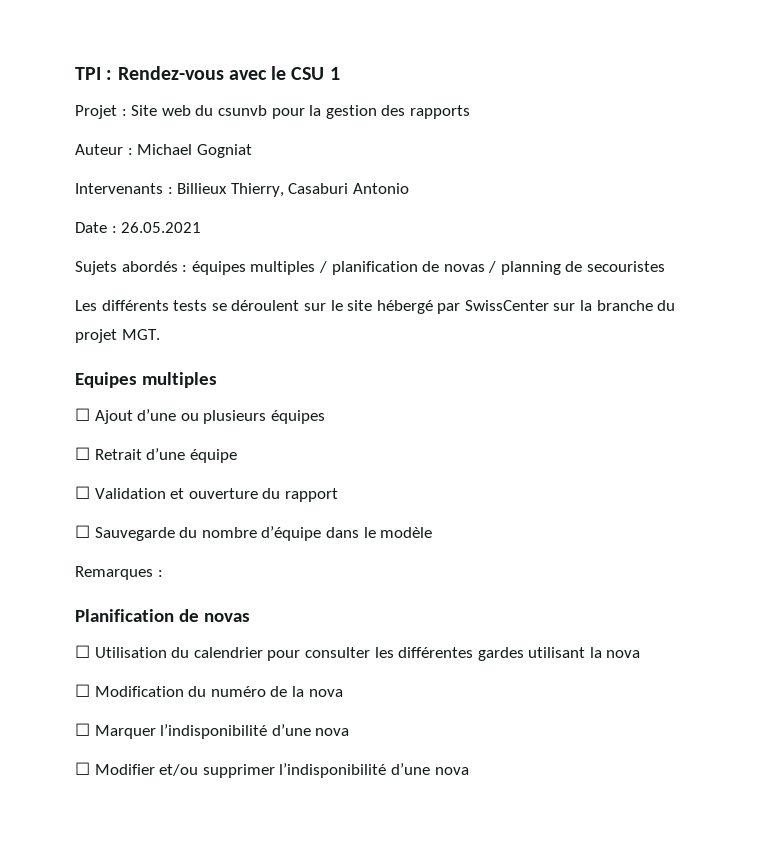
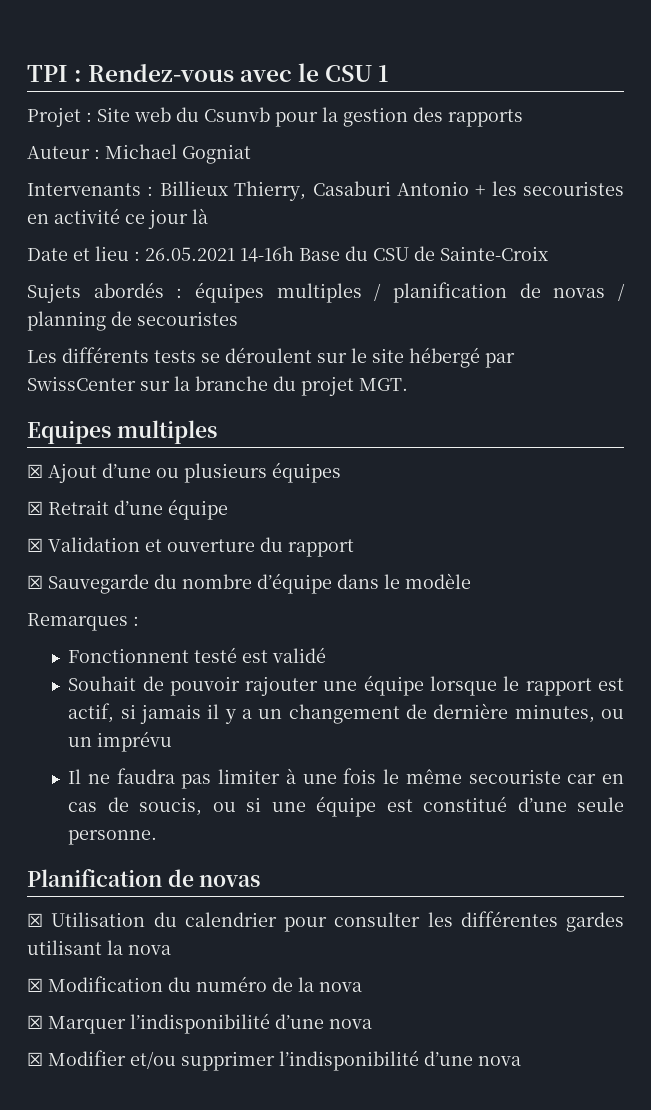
- Projet : Site web du csunvb pour la gestion des rapports
+ Projet : Site web du Csunvb pour la gestion des rapports
- Intervenants : Billieux Thierry, Casaburi Antonio
+ Intervenants : Billieux Thierry, Casaburi Antonio + les secouristes en activité ce jour là
- Date : 26.05.2021
+ Date et lieu : 26.05.2021 14-16h Base du CSU de Sainte-Croix
- ☐ Ajout d’une ou plusieurs équipes
+ ☒ Ajout d’une ou plusieurs équipes
- ☐ Retrait d’une équipe
+ ☒ Retrait d’une équipe
- ☐ Validation et ouverture du rapport
+ ☒ Validation et ouverture du rapport
- ☐ Sauvegarde du nombre d’équipe dans le modèle
+ ☒ Sauvegarde du nombre d’équipe dans le modèle
+ Fonctionnent testé est validé
+ Souhait de pouvoir rajouter une équipe lorsque le rapport est actif, si jamais il y a un changement de dernière minutes, ou un imprévu
+ Il ne faudra pas limiter à une fois le même secouriste car en cas de soucis, ou si une équipe est constitué d’une seule personne.
- ☐ Utilisation du calendrier pour consulter les différentes gardes utilisant la nova
+ ☒ Utilisation du calendrier pour consulter les différentes gardes utilisant la nova
- ☐ Modification du numéro de la nova
+ ☒ Modification du numéro de la nova
- ☐ Marquer l’indisponibilité d’une nova
+ ☒ Marquer l’indisponibilité d’une nova
- ☐ Modifier et/ou supprimer l’indisponibilité d’une nova
+ ☒ Modifier et/ou supprimer l’indisponibilité d’une nova

